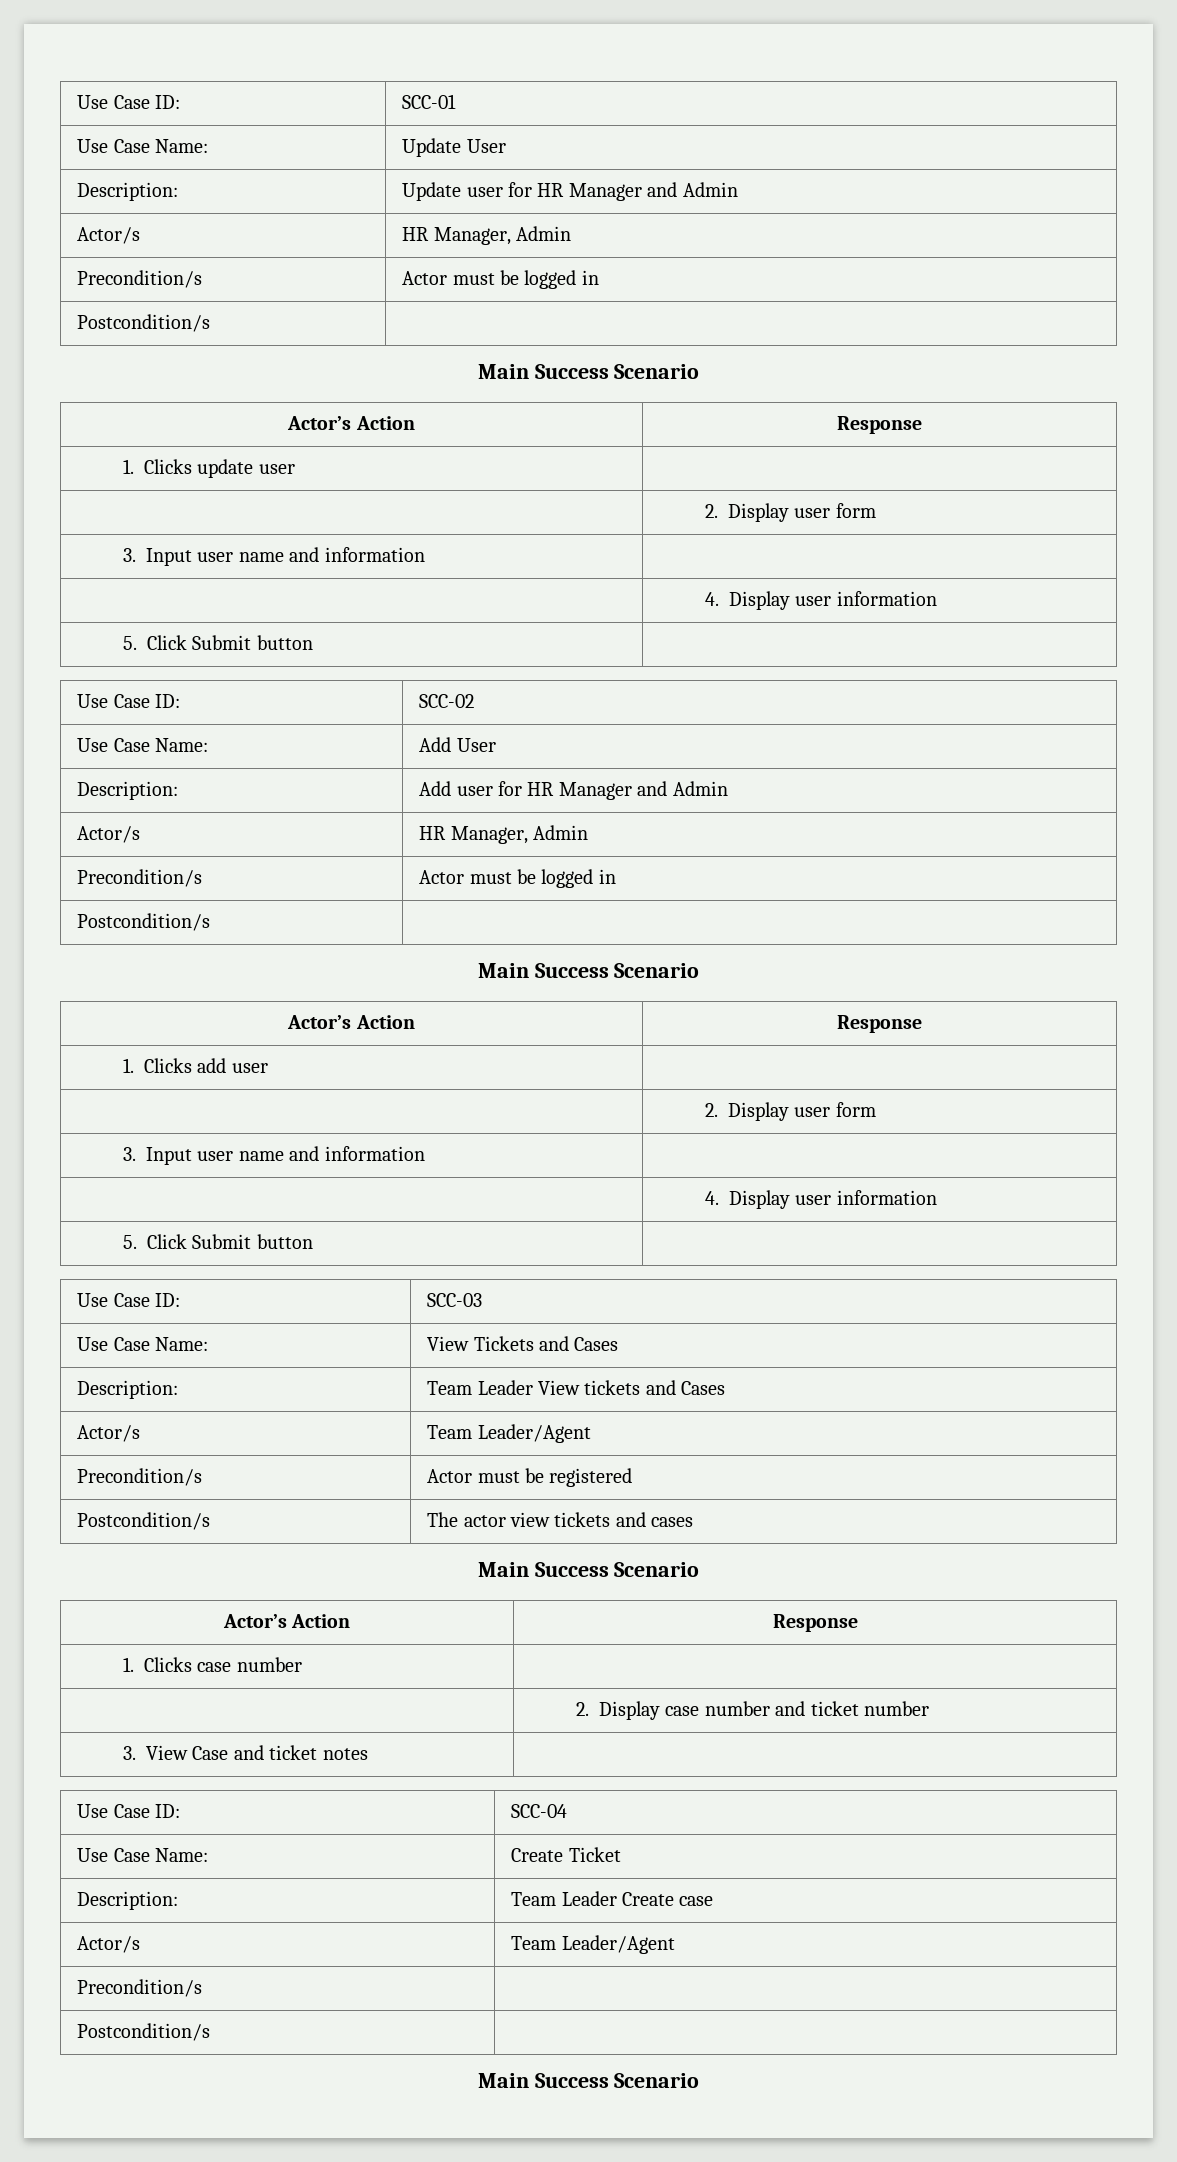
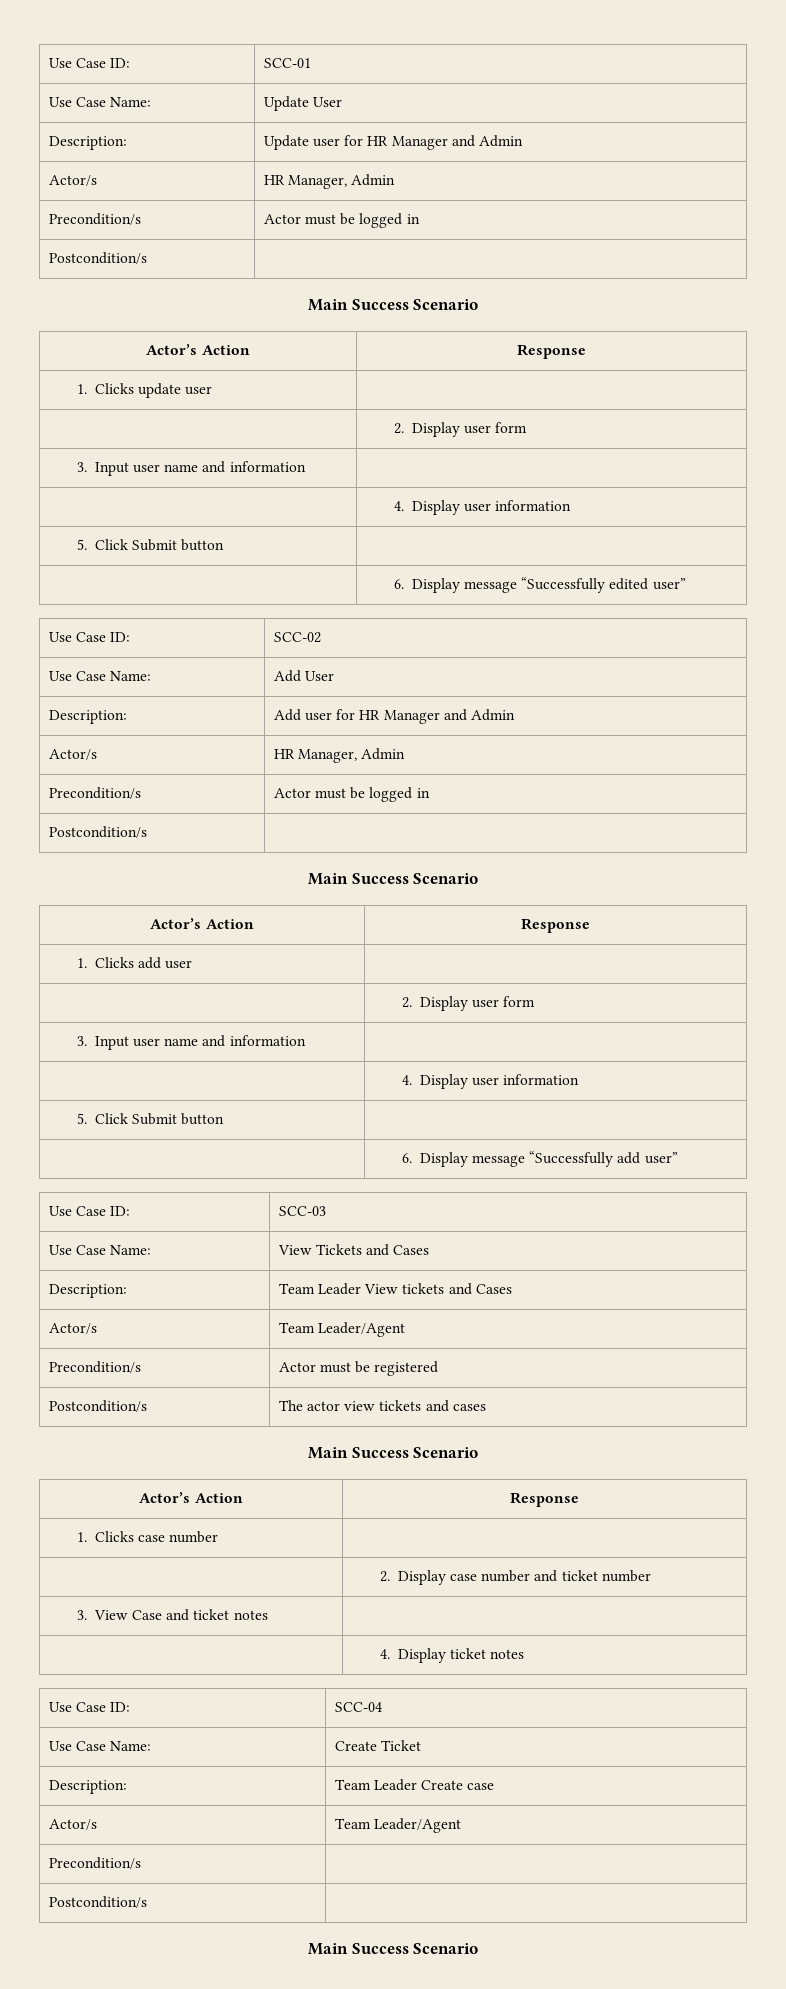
+ | 6. Display message “Successfully edited user”
+ | 6. Display message “Successfully add user”
+ | 4. Display ticket notes

